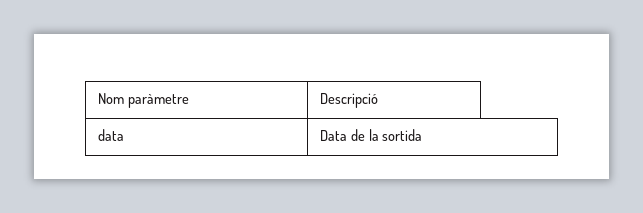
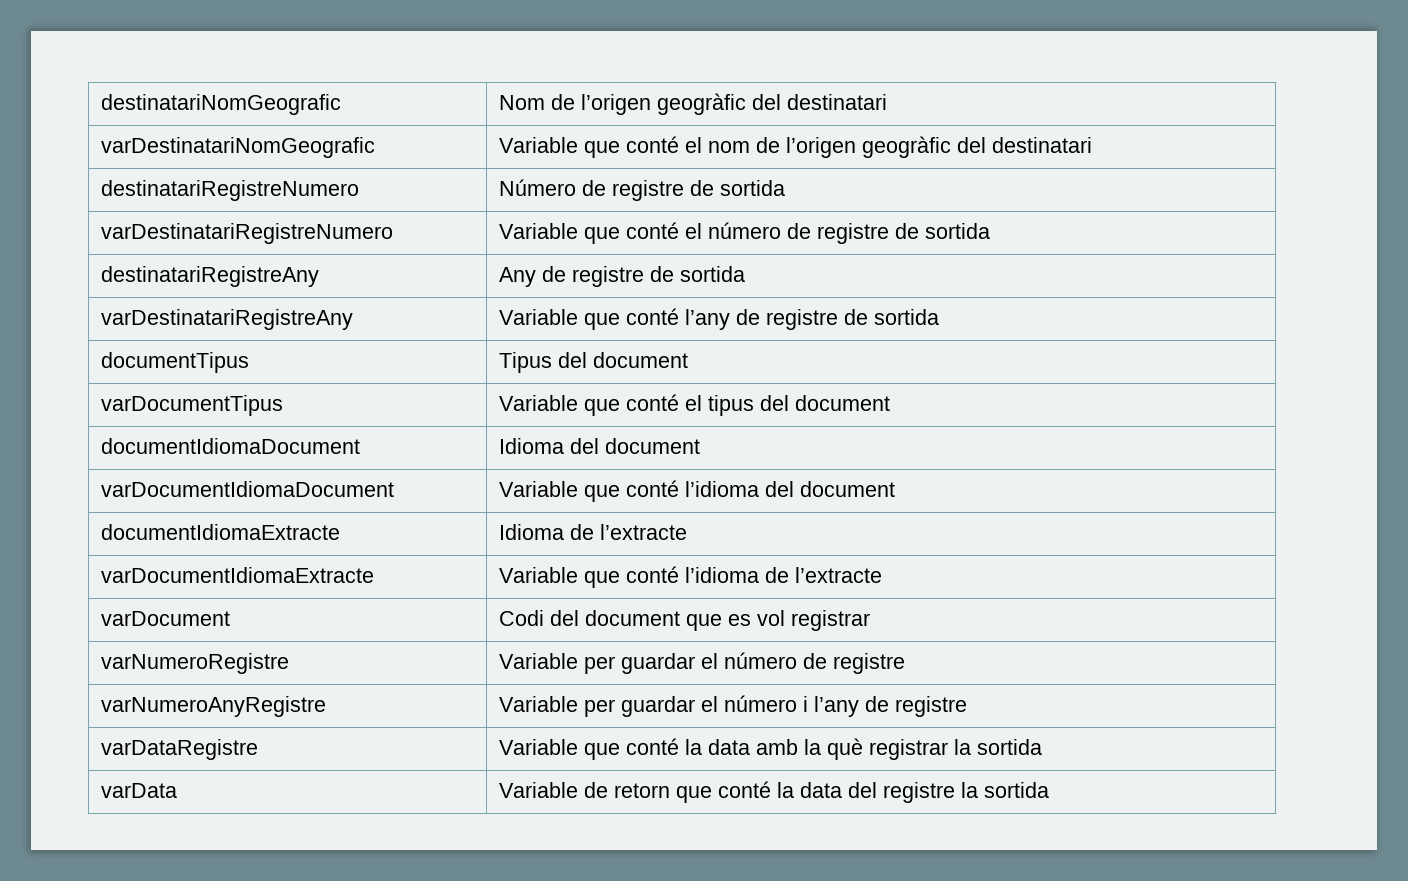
- Nom paràmetre | Descripció
- data | Data de la sortida
+ destinatariNomGeografic | Nom de l’origen geogràfic del destinatari
+ varDestinatariNomGeografic | Variable que conté el nom de l’origen geogràfic del destinatari
+ destinatariRegistreNumero | Número de registre de sortida
+ varDestinatariRegistreNumero | Variable que conté el número de registre de sortida
+ destinatariRegistreAny | Any de registre de sortida
+ varDestinatariRegistreAny | Variable que conté l’any de registre de sortida
+ documentTipus | Tipus del document
+ varDocumentTipus | Variable que conté el tipus del document
+ documentIdiomaDocument | Idioma del document
+ varDocumentIdiomaDocument | Variable que conté l’idioma del document
+ documentIdiomaExtracte | Idioma de l’extracte
+ varDocumentIdiomaExtracte | Variable que conté l’idioma de l’extracte
+ varDocument | Codi del document que es vol registrar
+ varNumeroRegistre | Variable per guardar el número de registre
+ varNumeroAnyRegistre | Variable per guardar el número i l’any de registre
+ varDataRegistre | Variable que conté la data amb la què registrar la sortida
+ varData | Variable de retorn que conté la data del registre la sortida

